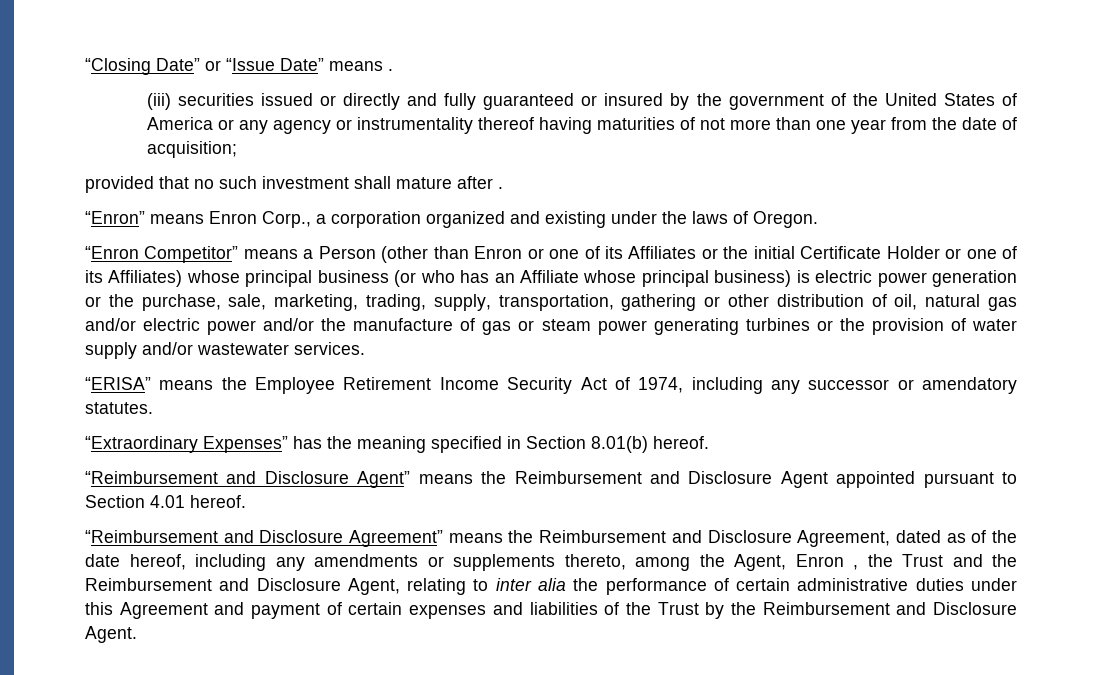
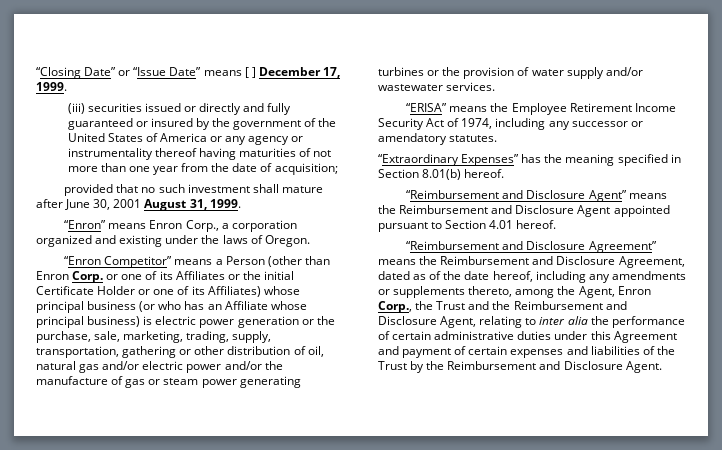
- “Closing Date” or “Issue Date” means .
+ “Closing Date” or “Issue Date” means [ ] December 17, 1999.
- provided that no such investment shall mature after .
+ provided that no such investment shall mature after June 30, 2001 August 31, 1999.
- “Enron Competitor” means a Person (other than Enron or one of its Affiliates or the initial Certificate Holder or one of its Affiliates) whose principal business (or who has an Affiliate whose principal business) is electric power generation or the purchase, sale, marketing, trading, supply, transportation, gathering or other distribution of oil, natural gas and/or electric power and/or the manufacture of gas or steam power generating turbines or the provision of water supply and/or wastewater services.
+ “Enron Competitor” means a Person (other than Enron Corp. or one of its Affiliates or the initial Certificate Holder or one of its Affiliates) whose principal business (or who has an Affiliate whose principal business) is electric power generation or the purchase, sale, marketing, trading, supply, transportation, gathering or other distribution of oil, natural gas and/or electric power and/or the manufacture of gas or steam power generating turbines or the provision of water supply and/or wastewater services.
- “Reimbursement and Disclosure Agreement” means the Reimbursement and Disclosure Agreement, dated as of the date hereof, including any amendments or supplements thereto, among the Agent, Enron , the Trust and the Reimbursement and Disclosure Agent, relating to inter alia the performance of certain administrative duties under this Agreement and payment of certain expenses and liabilities of the Trust by the Reimbursement and Disclosure Agent.
+ “Reimbursement and Disclosure Agreement” means the Reimbursement and Disclosure Agreement, dated as of the date hereof, including any amendments or supplements thereto, among the Agent, Enron Corp., the Trust and the Reimbursement and Disclosure Agent, relating to inter alia the performance of certain administrative duties under this Agreement and payment of certain expenses and liabilities of the Trust by the Reimbursement and Disclosure Agent.

